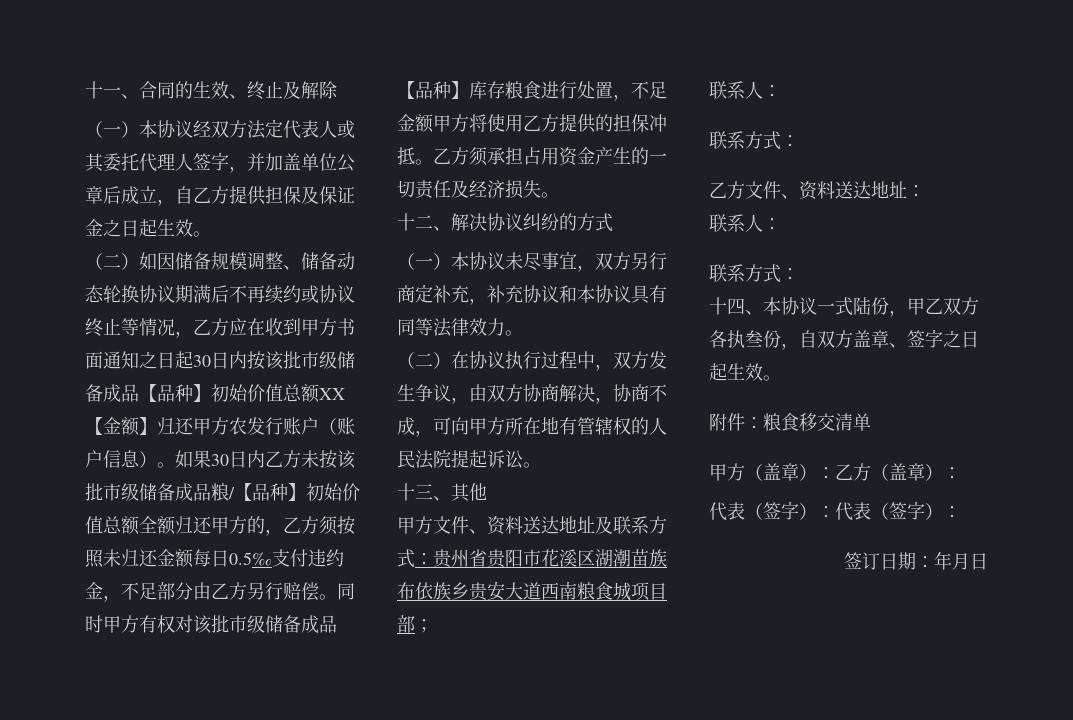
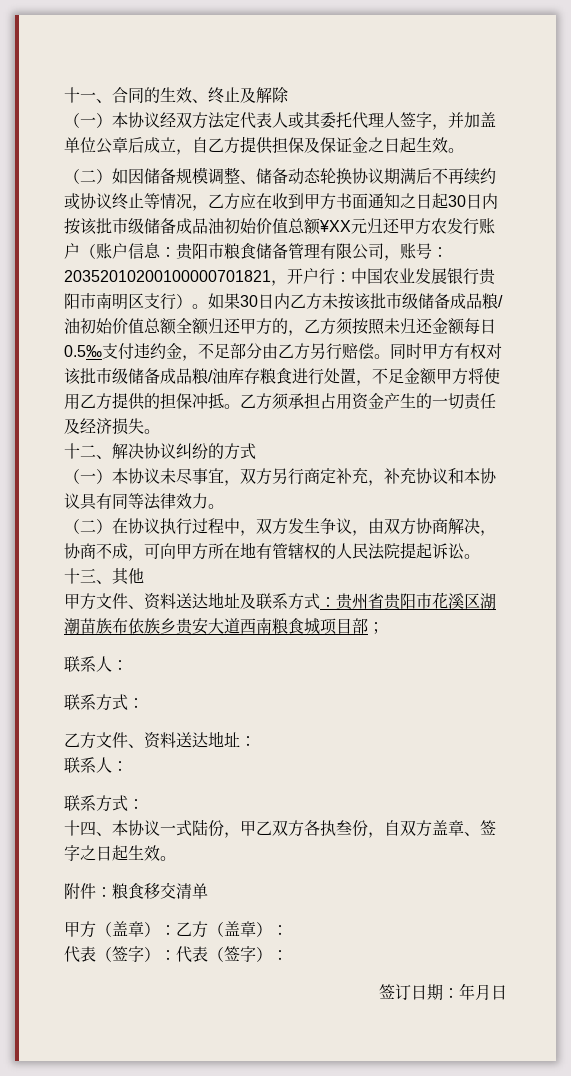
- （二）如因储备规模调整、储备动态轮换协议期满后不再续约或协议终止等情况，乙方应在收到甲方书面通知之日起30日内按该批市级储备成品【品种】初始价值总额XX【金额】归还甲方农发行账户（账户信息）。
+ （二）如因储备规模调整、储备动态轮换协议期满后不再续约或协议终止等情况，乙方应在收到甲方书面通知之日起30日内按该批市级储备成品油初始价值总额¥XX元归还甲方农发行账户（账户信息：贵阳市粮食储备管理有限公司，账号：20352010200100000701821，开户行：中国农业发展银行贵阳市南明区支行）。
- 如果30日内乙方未按该批市级储备成品粮/【品种】初始价值总额全额归还甲方的，乙方须按照未归还金额每日0.5‰支付违约金，不足部分由乙方另行赔偿。
+ 如果30日内乙方未按该批市级储备成品粮/油初始价值总额全额归还甲方的，乙方须按照未归还金额每日0.5‰支付违约金，不足部分由乙方另行赔偿。
- 同时甲方有权对该批市级储备成品【品种】库存粮食进行处置，不足金额甲方将使用乙方提供的担保冲抵。
+ 同时甲方有权对该批市级储备成品粮/油库存粮食进行处置，不足金额甲方将使用乙方提供的担保冲抵。

